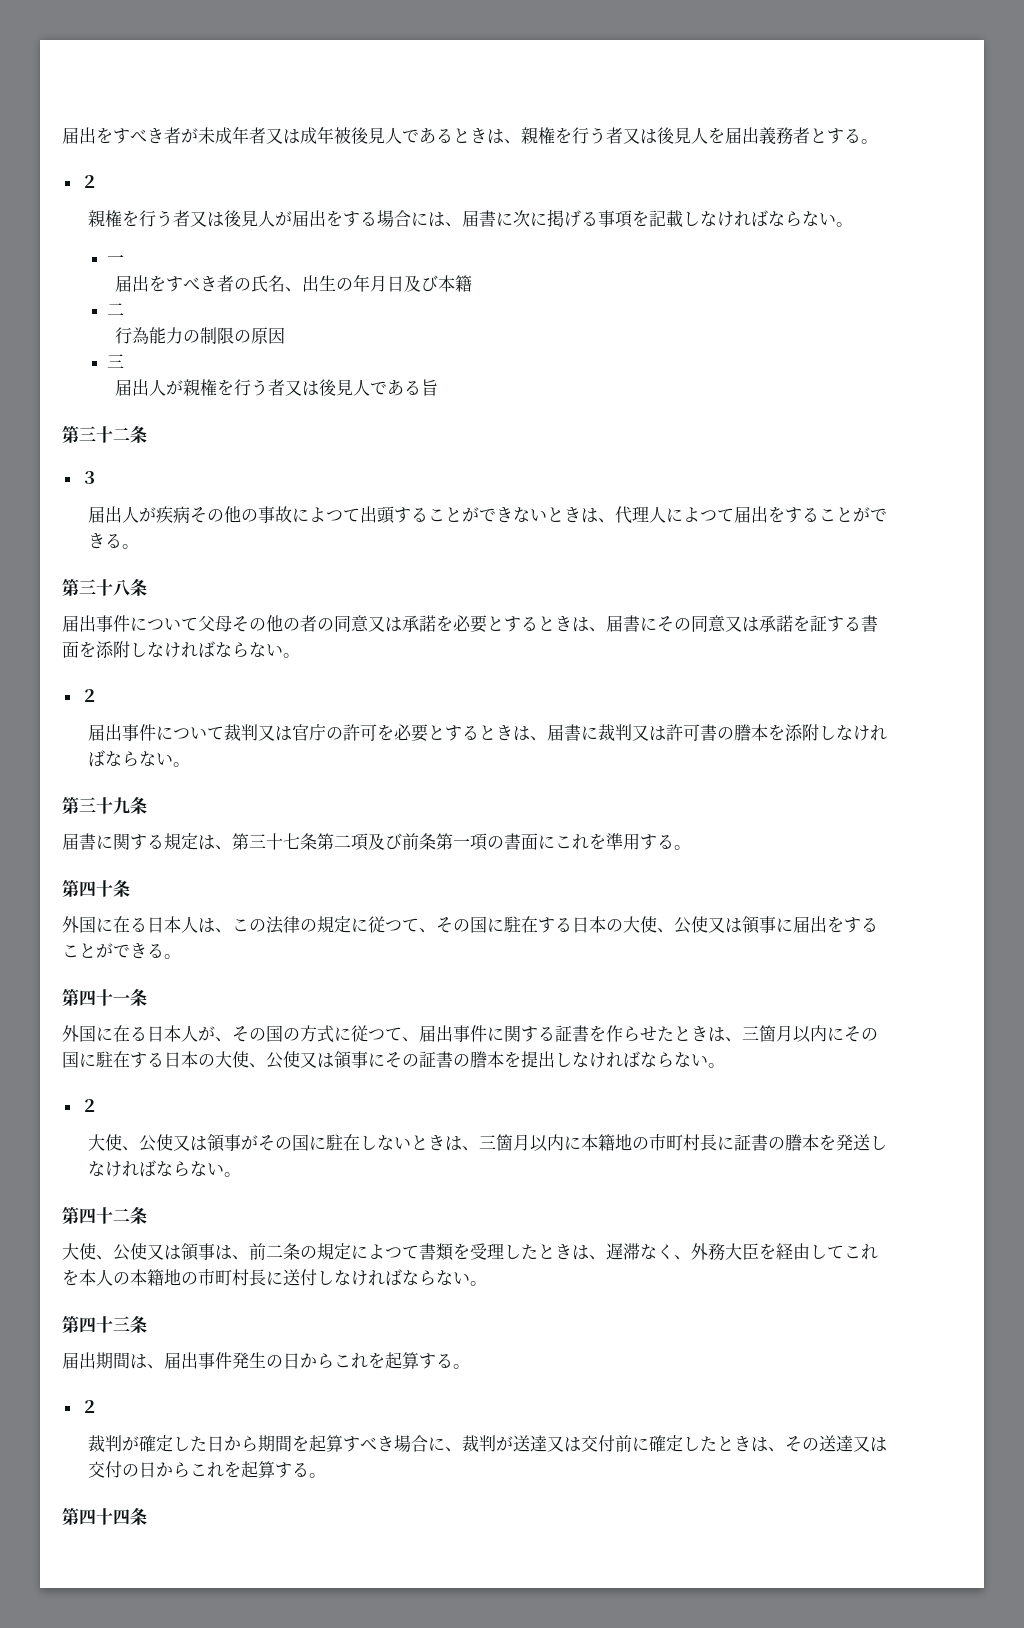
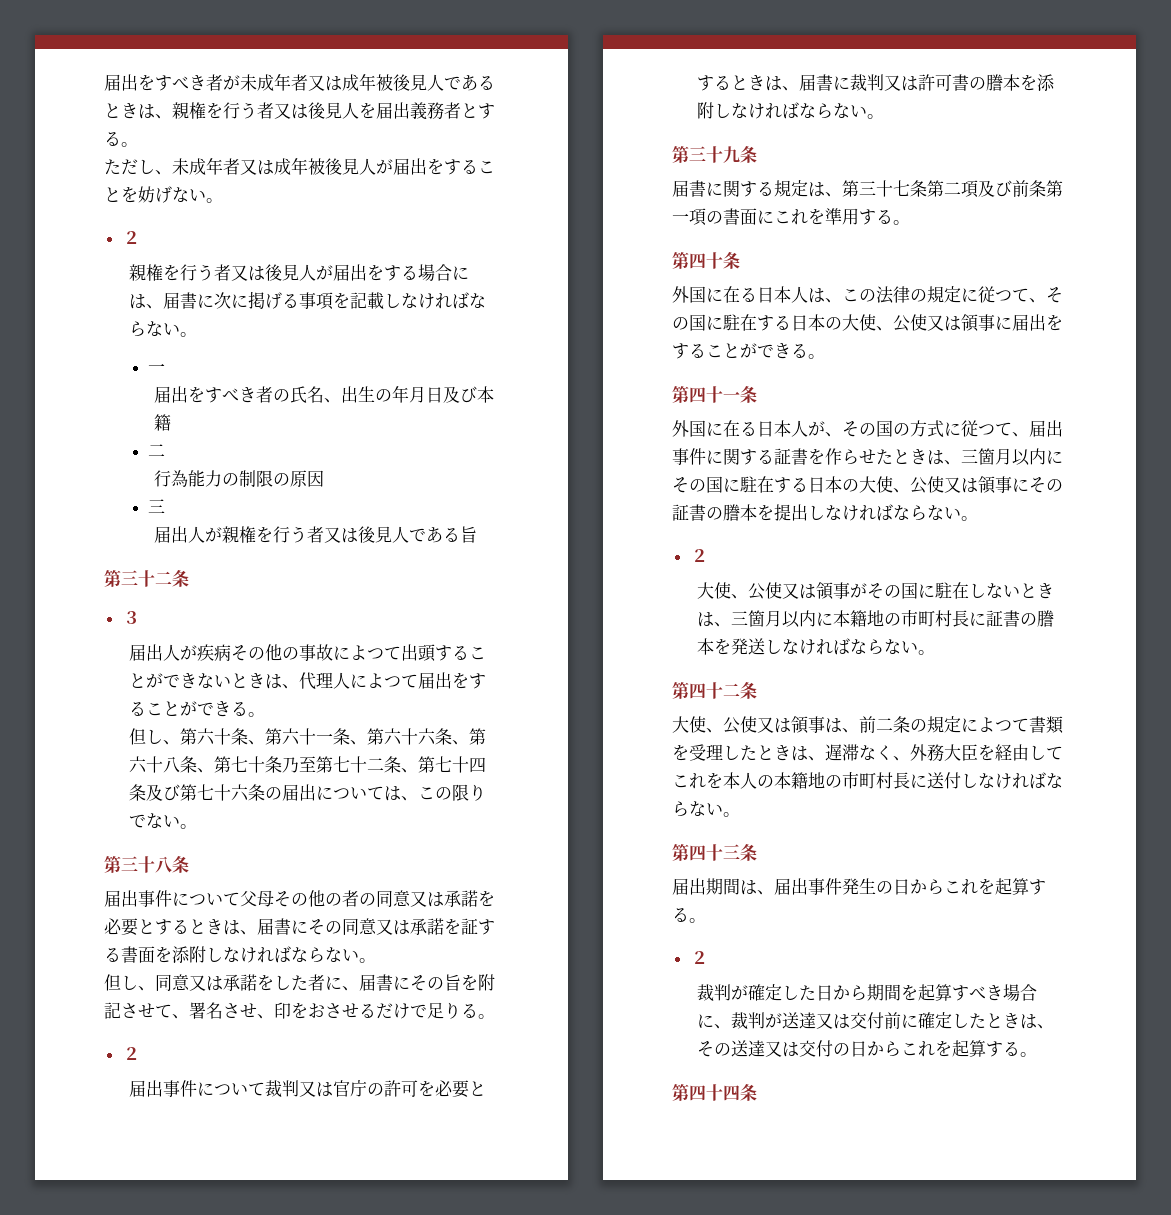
+ ただし、未成年者又は成年被後見人が届出をすることを妨げない。
+ 但し、第六十条、第六十一条、第六十六条、第六十八条、第七十条乃至第七十二条、第七十四条及び第七十六条の届出については、この限りでない。
+ 但し、同意又は承諾をした者に、届書にその旨を附記させて、署名させ、印をおさせるだけで足りる。

